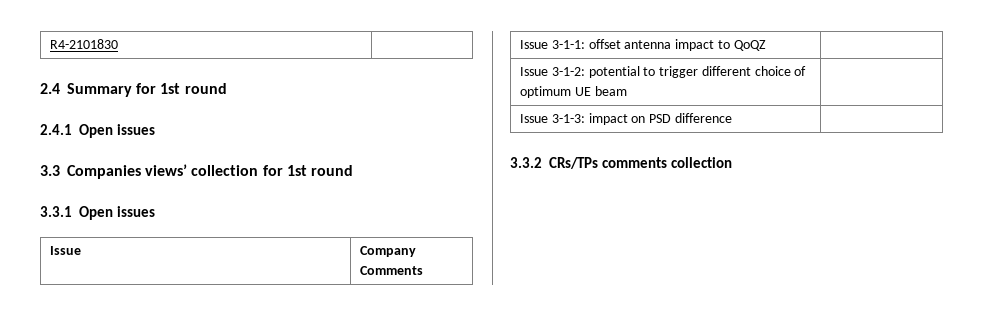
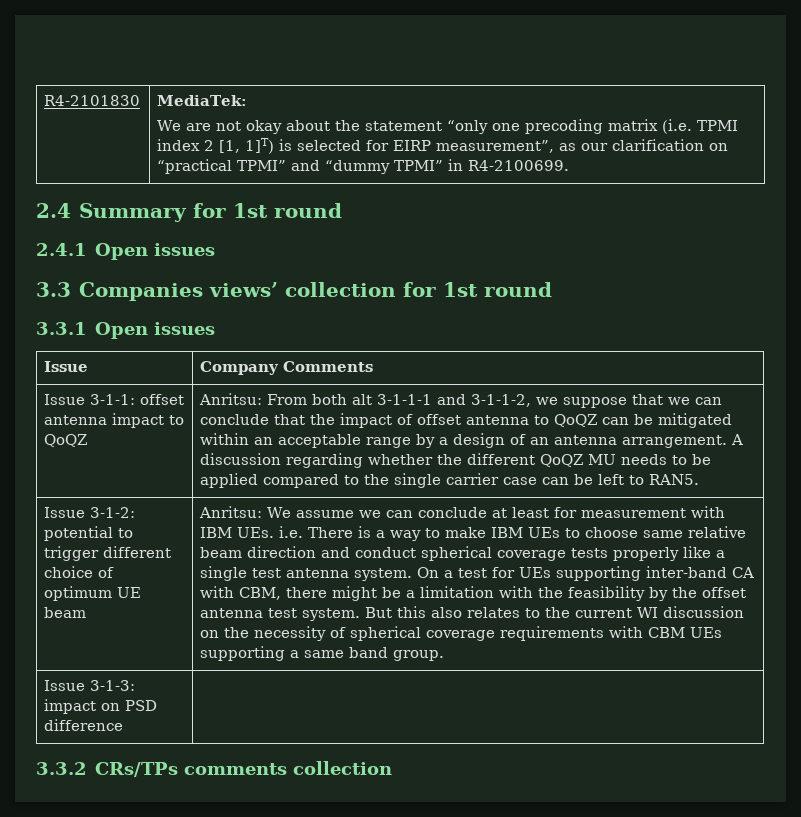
- R4-2101830 |
+ R4-2101830 | MediaTek:
+ We are not okay about the statement “only one precoding matrix (i.e. TPMI index 2 [1, 1]T) is selected for EIRP measurement”, as our clarification on “practical TPMI” and “dummy TPMI” in R4-2100699.
+ Anritsu: From both alt 3-1-1-1 and 3-1-1-2, we suppose that we can conclude that the impact of offset antenna to QoQZ can be mitigated within an acceptable range by a design of an antenna arrangement. A discussion regarding whether the different QoQZ MU needs to be applied compared to the single carrier case can be left to RAN5.
+ Anritsu: We assume we can conclude at least for measurement with IBM UEs. i.e. There is a way to make IBM UEs to choose same relative beam direction and conduct spherical coverage tests properly like a single test antenna system. On a test for UEs supporting inter-band CA with CBM, there might be a limitation with the feasibility by the offset antenna test system. But this also relates to the current WI discussion on the necessity of spherical coverage requirements with CBM UEs supporting a same band group.

